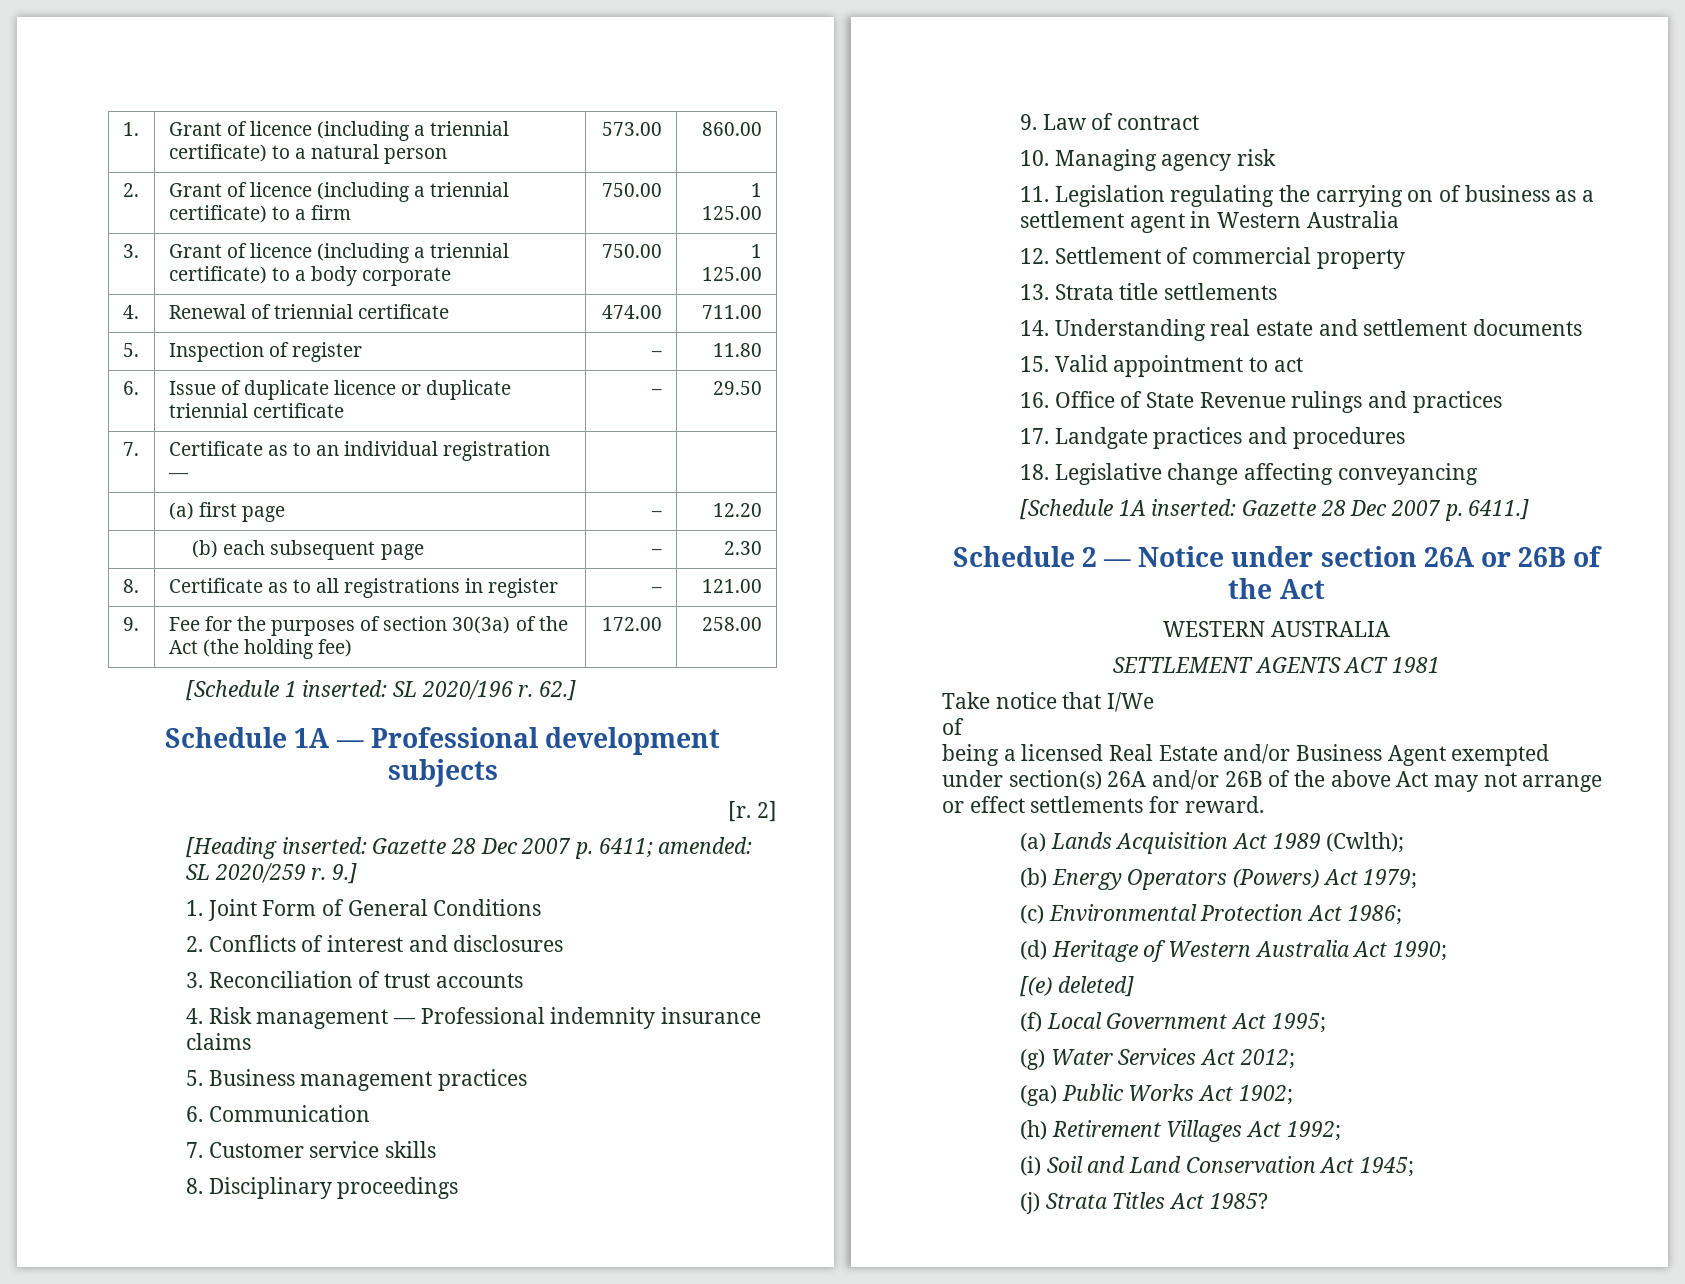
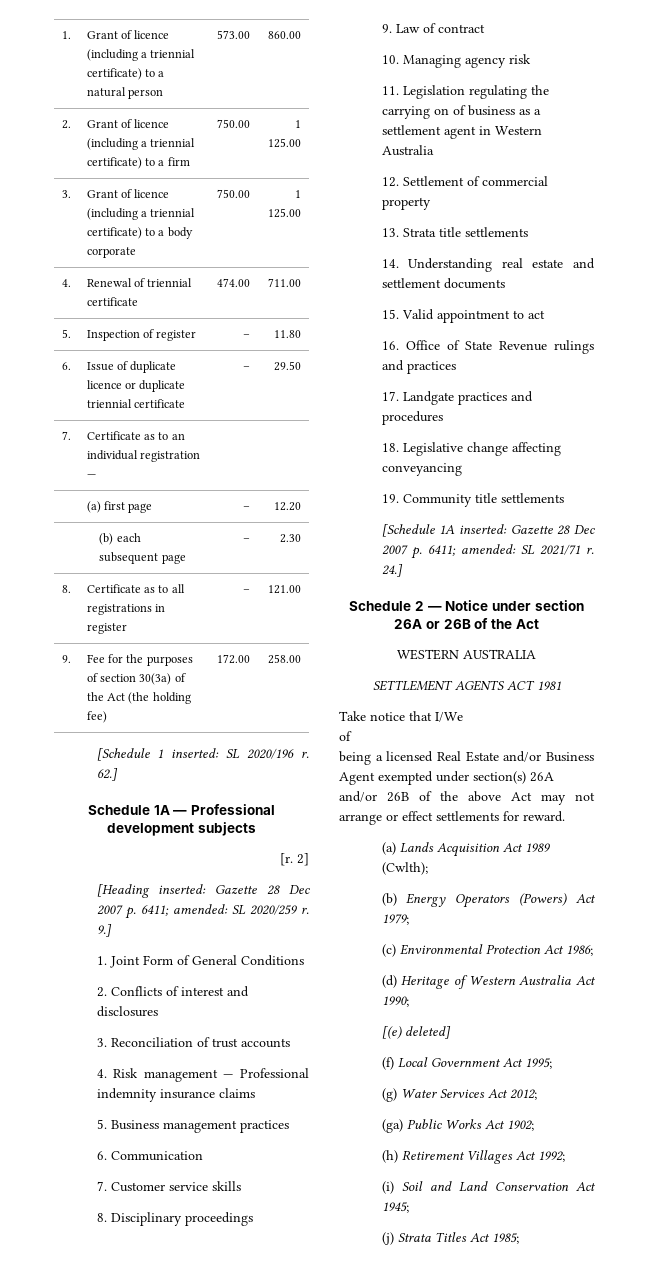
+ 19. Community title settlements
- [Schedule 1A inserted: Gazette 28 Dec 2007 p. 6411.]
+ [Schedule 1A inserted: Gazette 28 Dec 2007 p. 6411; amended: SL 2021/71 r. 24.]
- (j) Strata Titles Act 1985?
+ (j) Strata Titles Act 1985;

